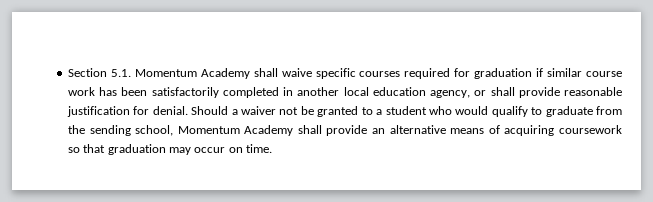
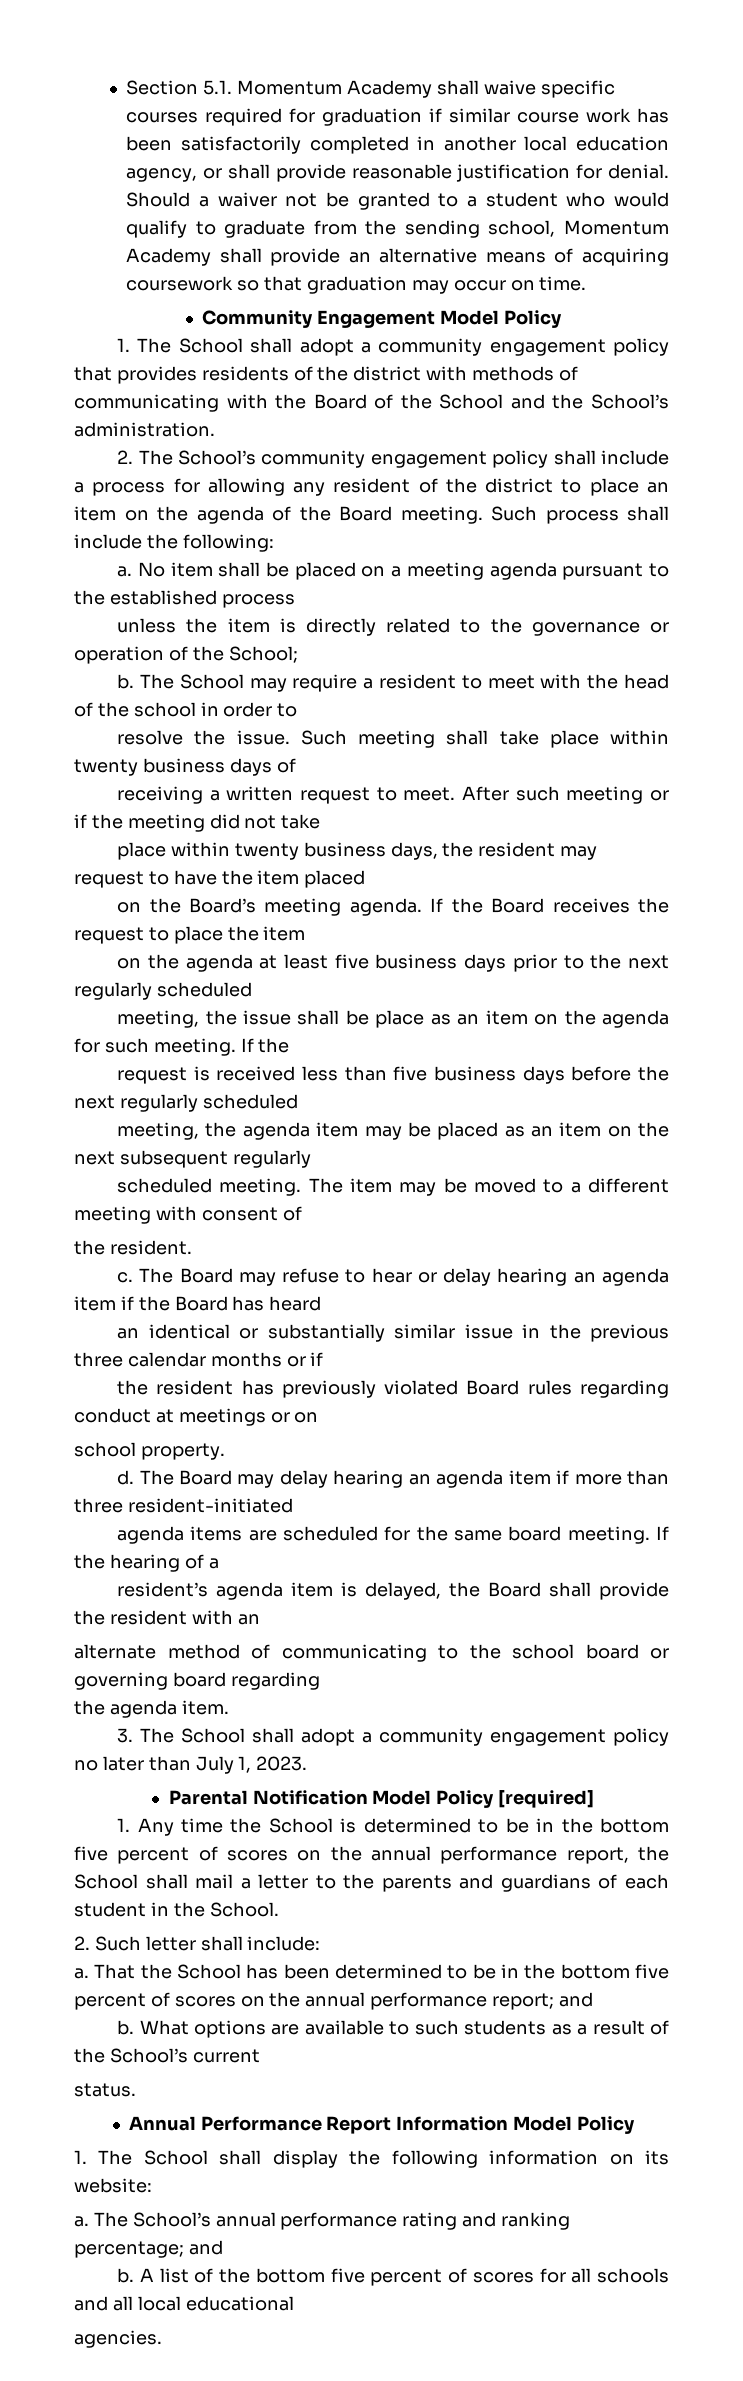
+ Community Engagement Model Policy
+ 1. The School shall adopt a community engagement policy that provides residents of the district with methods of communicating with the Board of the School and the School’s administration.
+ 2. The School’s community engagement policy shall include a process for allowing any resident of the district to place an item on the agenda of the Board meeting. Such process shall include the following:
+ a. No item shall be placed on a meeting agenda pursuant to the established process
+ unless the item is directly related to the governance or operation of the School;
+ b. The School may require a resident to meet with the head of the school in order to
+ resolve the issue. Such meeting shall take place within twenty business days of
+ receiving a written request to meet. After such meeting or if the meeting did not take
+ place within twenty business days, the resident may request to have the item placed
+ on the Board’s meeting agenda. If the Board receives the request to place the item
+ on the agenda at least five business days prior to the next regularly scheduled
+ meeting, the issue shall be place as an item on the agenda for such meeting. If the
+ request is received less than five business days before the next regularly scheduled
+ meeting, the agenda item may be placed as an item on the next subsequent regularly
+ scheduled meeting. The item may be moved to a different meeting with consent of
+ the resident.
+ c. The Board may refuse to hear or delay hearing an agenda item if the Board has heard
+ an identical or substantially similar issue in the previous three calendar months or if
+ the resident has previously violated Board rules regarding conduct at meetings or on
+ school property.
+ d. The Board may delay hearing an agenda item if more than three resident-initiated
+ agenda items are scheduled for the same board meeting. If the hearing of a
+ resident’s agenda item is delayed, the Board shall provide the resident with an
+ alternate method of communicating to the school board or governing board regarding
+ the agenda item.
+ 3. The School shall adopt a community engagement policy no later than July 1, 2023.
+ Parental Notification Model Policy [required]
+ 1. Any time the School is determined to be in the bottom five percent of scores on the annual performance report, the School shall mail a letter to the parents and guardians of each student in the School.
+ 2. Such letter shall include:
+ a. That the School has been determined to be in the bottom five percent of scores on the annual performance report; and
+ b. What options are available to such students as a result of the School’s current
+ status.
+ Annual Performance Report Information Model Policy
+ 1. The School shall display the following information on its website:
+ a. The School’s annual performance rating and ranking percentage; and
+ b. A list of the bottom five percent of scores for all schools and all local educational
+ agencies.

